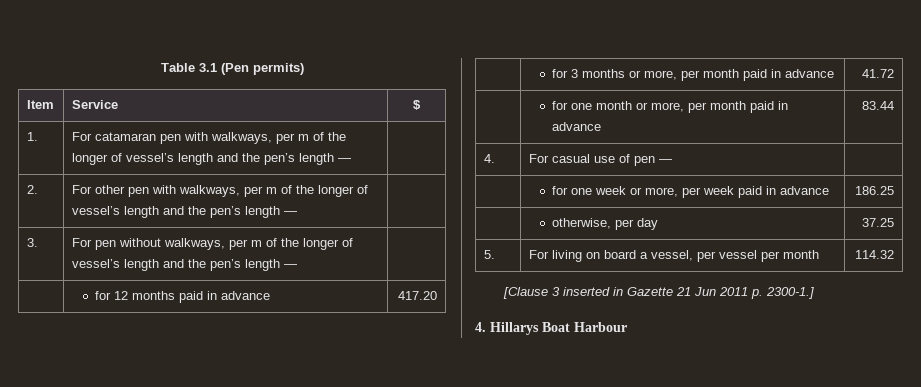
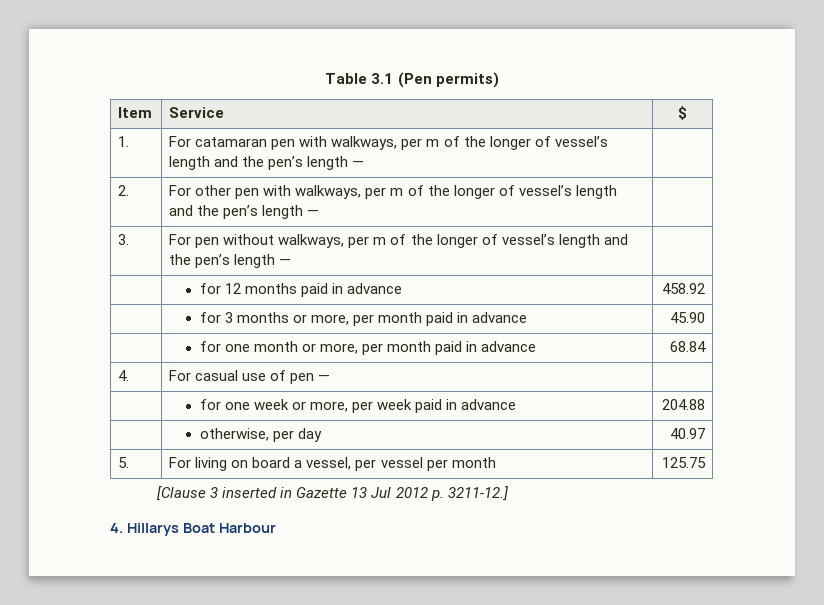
- | for 12 months paid in advance | 417.20
+ | for 12 months paid in advance | 458.92
- | for 3 months or more, per month paid in advance | 41.72
+ | for 3 months or more, per month paid in advance | 45.90
- | for one month or more, per month paid in advance | 83.44
+ | for one month or more, per month paid in advance | 68.84
- | for one week or more, per week paid in advance | 186.25
+ | for one week or more, per week paid in advance | 204.88
- | otherwise, per day | 37.25
+ | otherwise, per day | 40.97
- 5. | For living on board a vessel, per vessel per month | 114.32
+ 5. | For living on board a vessel, per vessel per month | 125.75
- [Clause 3 inserted in Gazette 21 Jun 2011 p. 2300-1.]
+ [Clause 3 inserted in Gazette 13 Jul 2012 p. 3211-12.]

